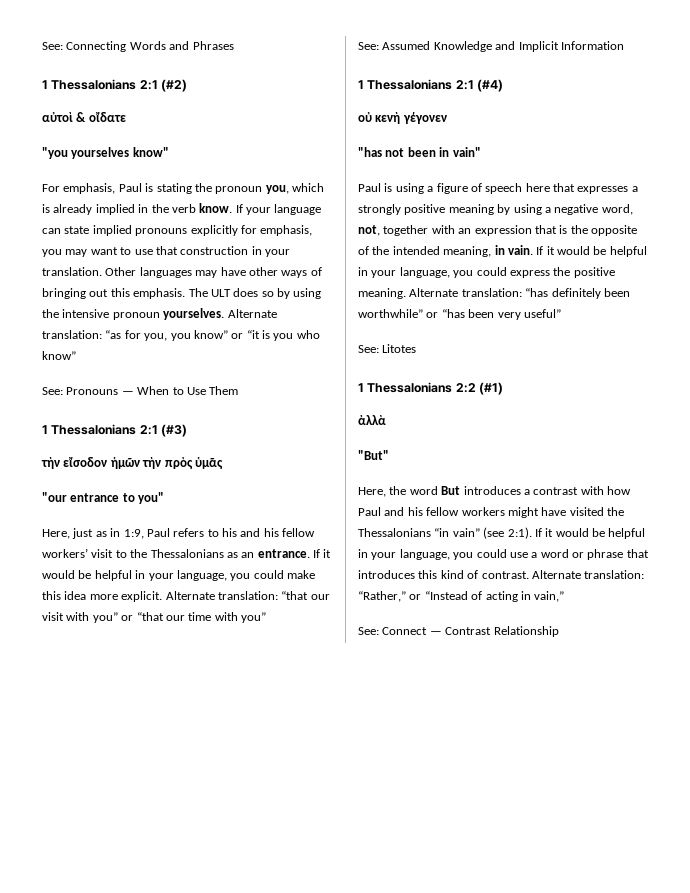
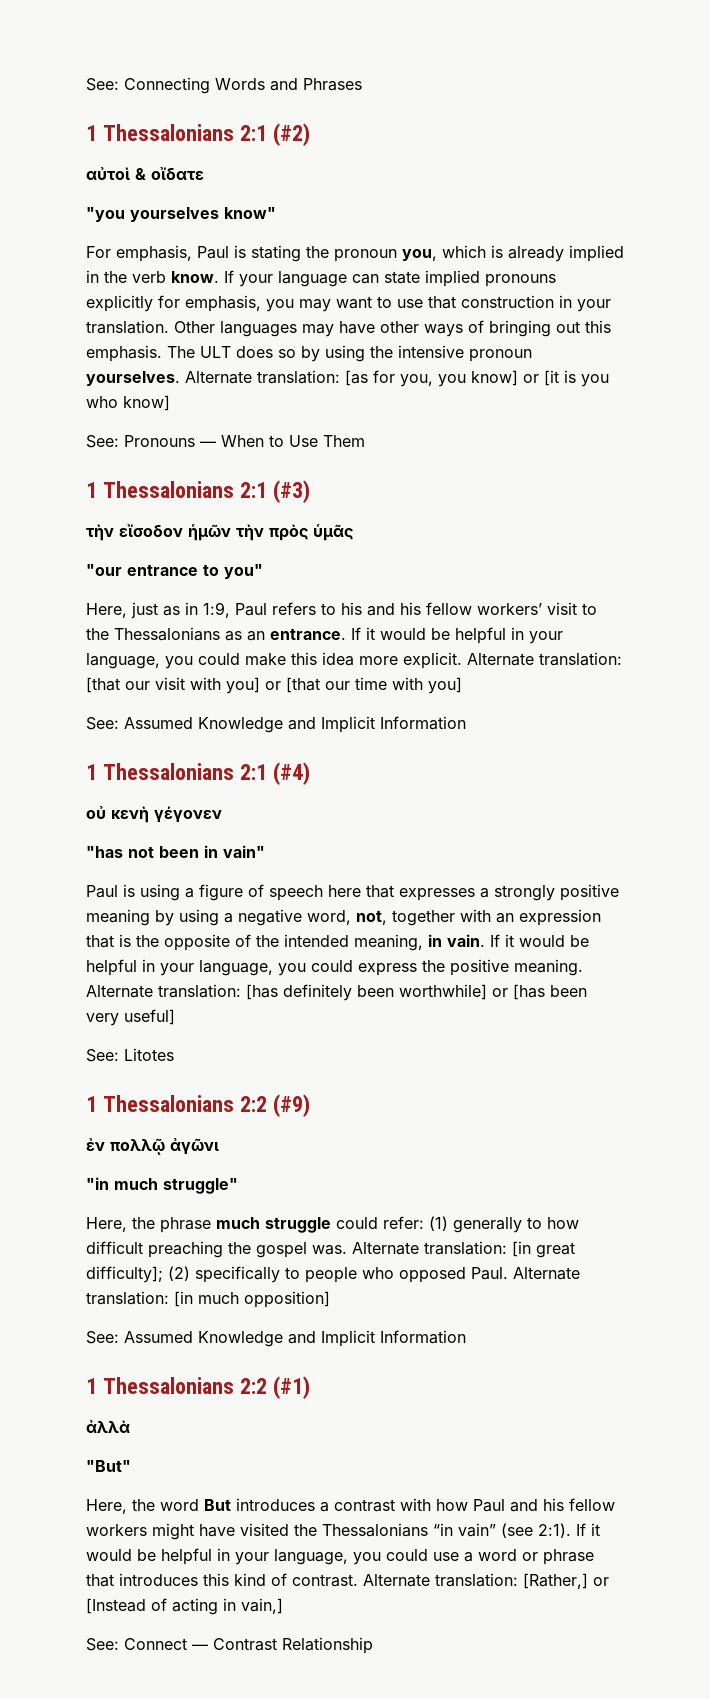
- Alternate translation: “as for you, you know” or “it is you who know”
+ Alternate translation: [as for you, you know] or [it is you who know]
- Alternate translation: “that our visit with you” or “that our time with you”
+ Alternate translation: [that our visit with you] or [that our time with you]
- Alternate translation: “has definitely been worthwhile” or “has been very useful”
+ Alternate translation: [has definitely been worthwhile] or [has been very useful]
+ 1 Thessalonians 2:2 (#9)
+ ἐν πολλῷ ἀγῶνι
+ "in much struggle"
+ Here, the phrase much struggle could refer: (1) generally to how difficult preaching the gospel was. Alternate translation: [in great difficulty]; (2) specifically to people who opposed Paul. Alternate translation: [in much opposition]
+ See: Assumed Knowledge and Implicit Information
- Alternate translation: “Rather,” or “Instead of acting in vain,”
+ Alternate translation: [Rather,] or [Instead of acting in vain,]

